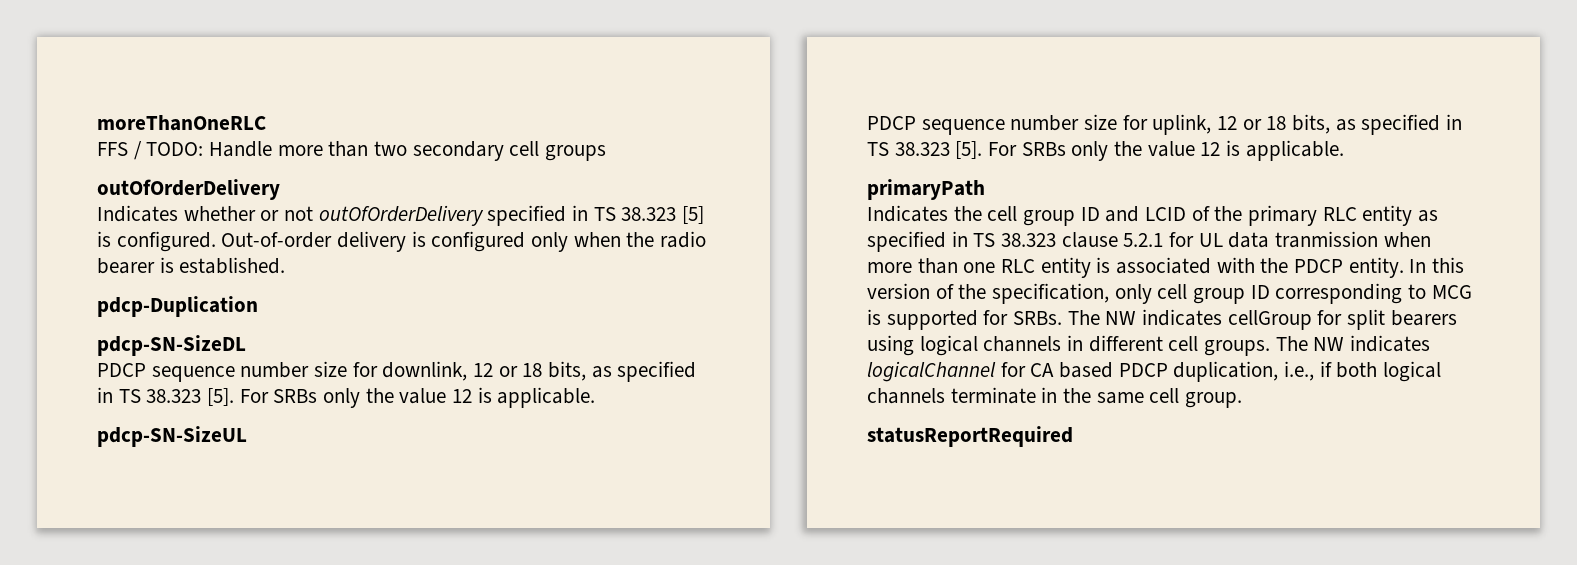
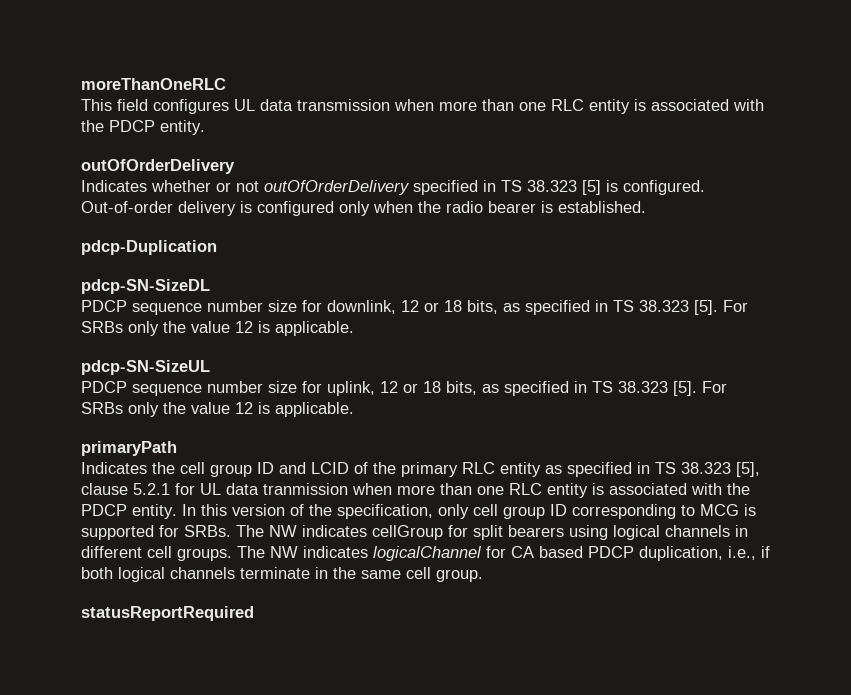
- FFS / TODO: Handle more than two secondary cell groups
+ This field configures UL data transmission when more than one RLC entity is associated with the PDCP entity.
- Indicates the cell group ID and LCID of the primary RLC entity as specified in TS 38.323 clause 5.2.1 for UL data tranmission when more than one RLC entity is associated with the PDCP entity.
+ Indicates the cell group ID and LCID of the primary RLC entity as specified in TS 38.323 [5], clause 5.2.1 for UL data tranmission when more than one RLC entity is associated with the PDCP entity.

